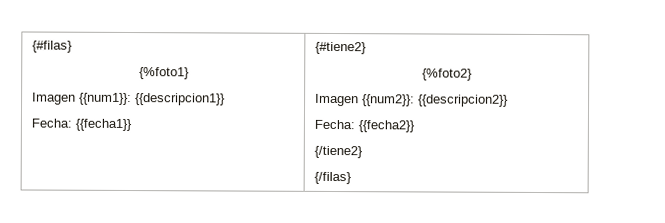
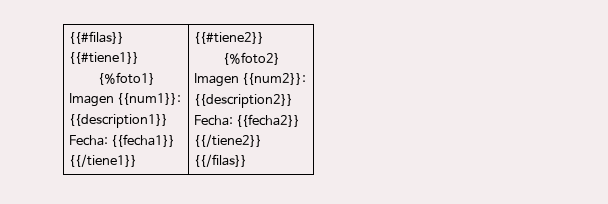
- {#filas}
+ {{#filas}}
+ {{#tiene1}}
  {%foto1}
- Imagen {{num1}}: {{descripcion1}}
- Fecha: {{fecha1}} | {#tiene2}
+ Imagen {{num1}}:
+ {{description1}}
+ Fecha: {{fecha1}}
+ {{/tiene1}} | {{#tiene2}}
  {%foto2}
- Imagen {{num2}}: {{descripcion2}}
+ Imagen {{num2}}:
+ {{description2}}
  Fecha: {{fecha2}}
- {/tiene2}
- {/filas}
+ {{/tiene2}}
+ {{/filas}}

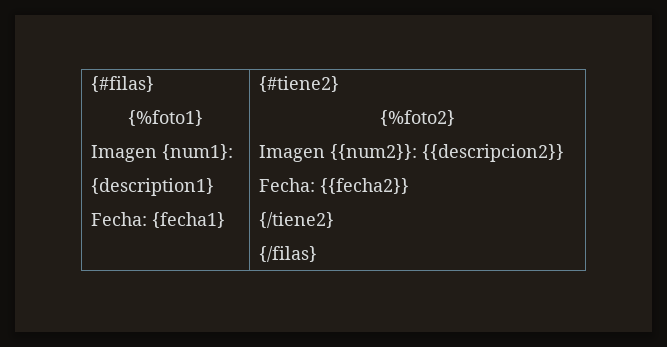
- {{#filas}}
- {{#tiene1}}
+ {#filas}
  {%foto1}
- Imagen {{num1}}:
- {{description1}}
- Fecha: {{fecha1}}
- {{/tiene1}} | {{#tiene2}}
+ Imagen {num1}:
+ {description1}
+ Fecha: {fecha1} | {#tiene2}
  {%foto2}
- Imagen {{num2}}:
- {{description2}}
+ Imagen {{num2}}: {{descripcion2}}
  Fecha: {{fecha2}}
- {{/tiene2}}
- {{/filas}}
+ {/tiene2}
+ {/filas}

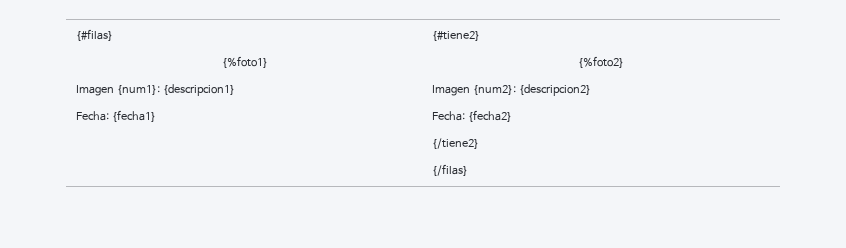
  {#filas}
  {%foto1}
- Imagen {num1}:
- {description1}
+ Imagen {num1}: {descripcion1}
  Fecha: {fecha1} | {#tiene2}
  {%foto2}
- Imagen {{num2}}: {{descripcion2}}
- Fecha: {{fecha2}}
+ Imagen {num2}: {descripcion2}
+ Fecha: {fecha2}

